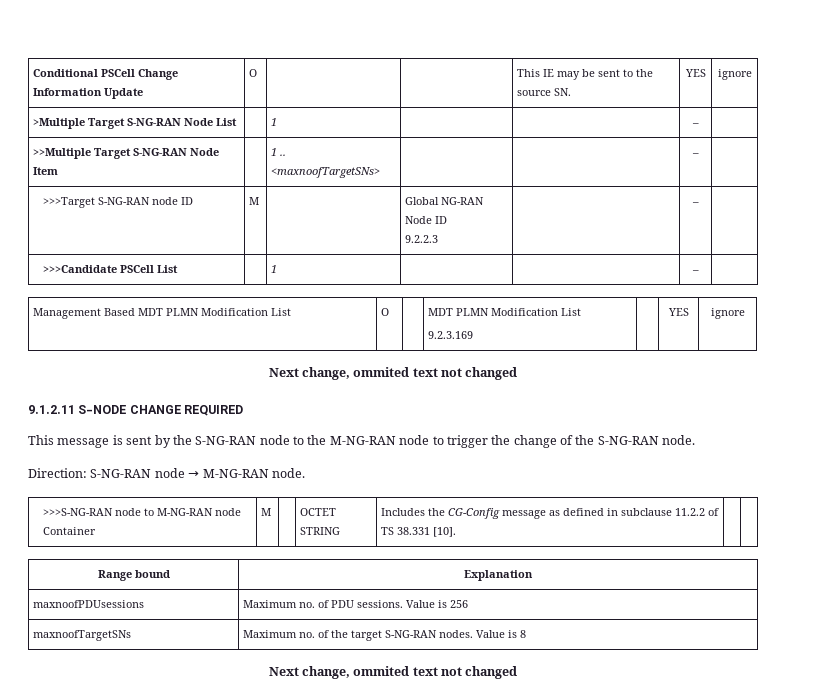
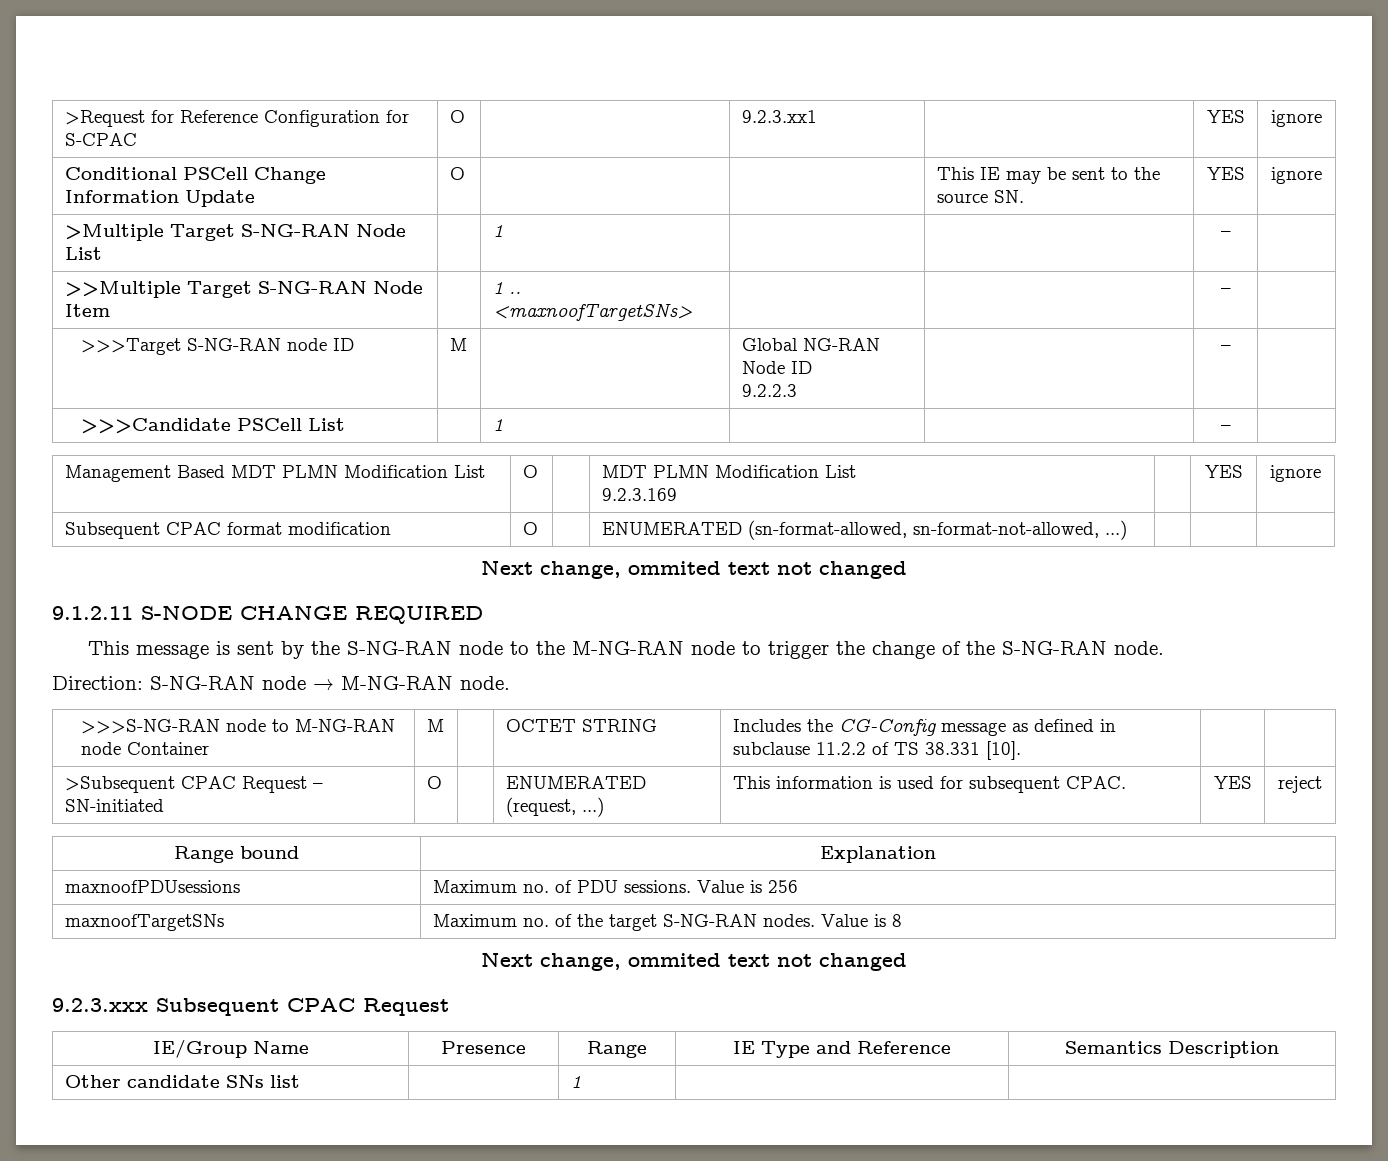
+ >Request for Reference Configuration for S-CPAC | O | | 9.2.3.xx1 | | YES | ignore
+ Subsequent CPAC format modification | O | | ENUMERATED (sn-format-allowed, sn-format-not-allowed, ...) | | |
+ >Subsequent CPAC Request – SN-initiated | O | | ENUMERATED (request, ...) | This information is used for subsequent CPAC. | YES | reject
+ 9.2.3.xxx Subsequent CPAC Request
+ IE/Group Name | Presence | Range | IE Type and Reference | Semantics Description
+ Other candidate SNs list | | 1 | |

